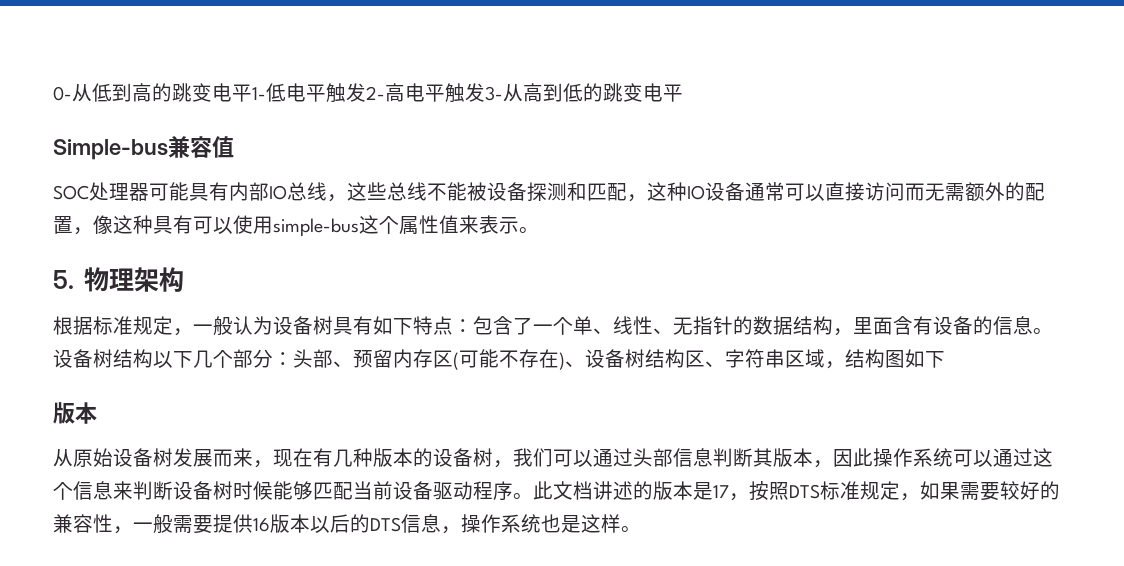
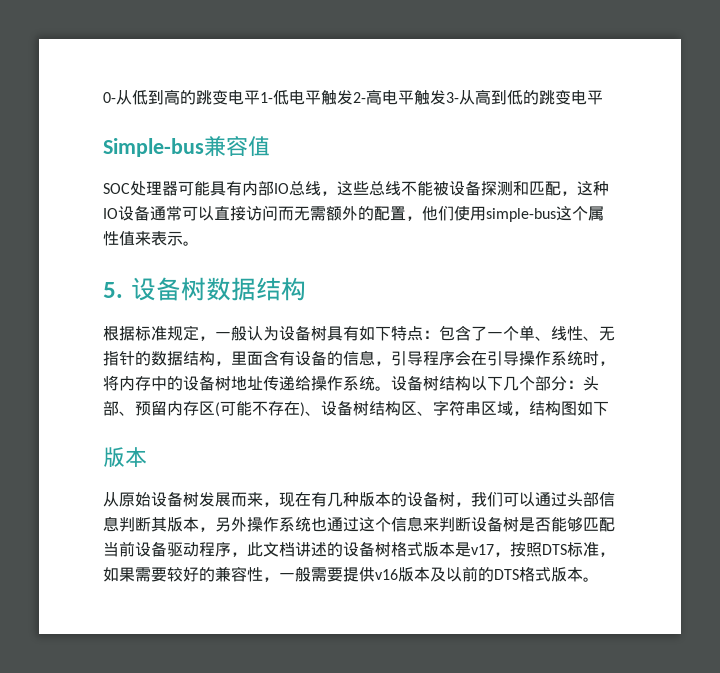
- SOC处理器可能具有内部IO总线，这些总线不能被设备探测和匹配，这种IO设备通常可以直接访问而无需额外的配置，像这种具有可以使用simple-bus这个属性值来表示。
+ SOC处理器可能具有内部IO总线，这些总线不能被设备探测和匹配，这种IO设备通常可以直接访问而无需额外的配置，他们使用simple-bus这个属性值来表示。
- 5.物理架构
+ 5.设备树数据结构
- 根据标准规定，一般认为设备树具有如下特点：包含了一个单、线性、无指针的数据结构，里面含有设备的信息。
+ 根据标准规定，一般认为设备树具有如下特点：包含了一个单、线性、无指针的数据结构，里面含有设备的信息，引导程序会在引导操作系统时，将内存中的设备树地址传递给操作系统。
- 从原始设备树发展而来，现在有几种版本的设备树，我们可以通过头部信息判断其版本，因此操作系统可以通过这个信息来判断设备树时候能够匹配当前设备驱动程序。此文档讲述的版本是17，按照DTS标准规定，如果需要较好的兼容性，一般需要提供16版本以后的DTS信息，操作系统也是这样。
+ 从原始设备树发展而来，现在有几种版本的设备树，我们可以通过头部信息判断其版本，另外操作系统也通过这个信息来判断设备树是否能够匹配当前设备驱动程序，此文档讲述的设备树格式版本是v17，按照DTS标准，如果需要较好的兼容性，一般需要提供v16版本及以前的DTS格式版本。

